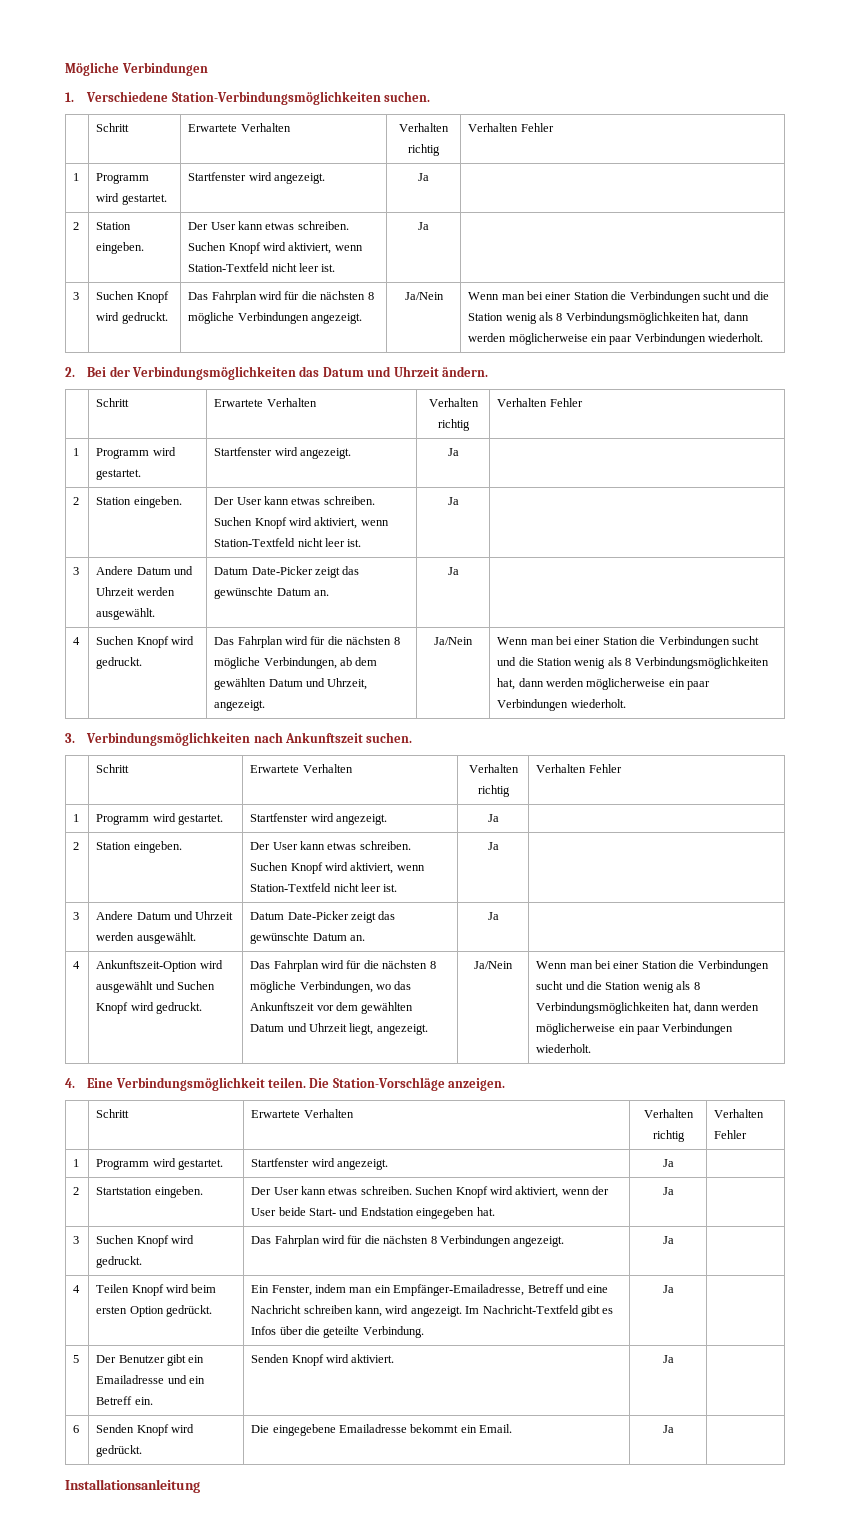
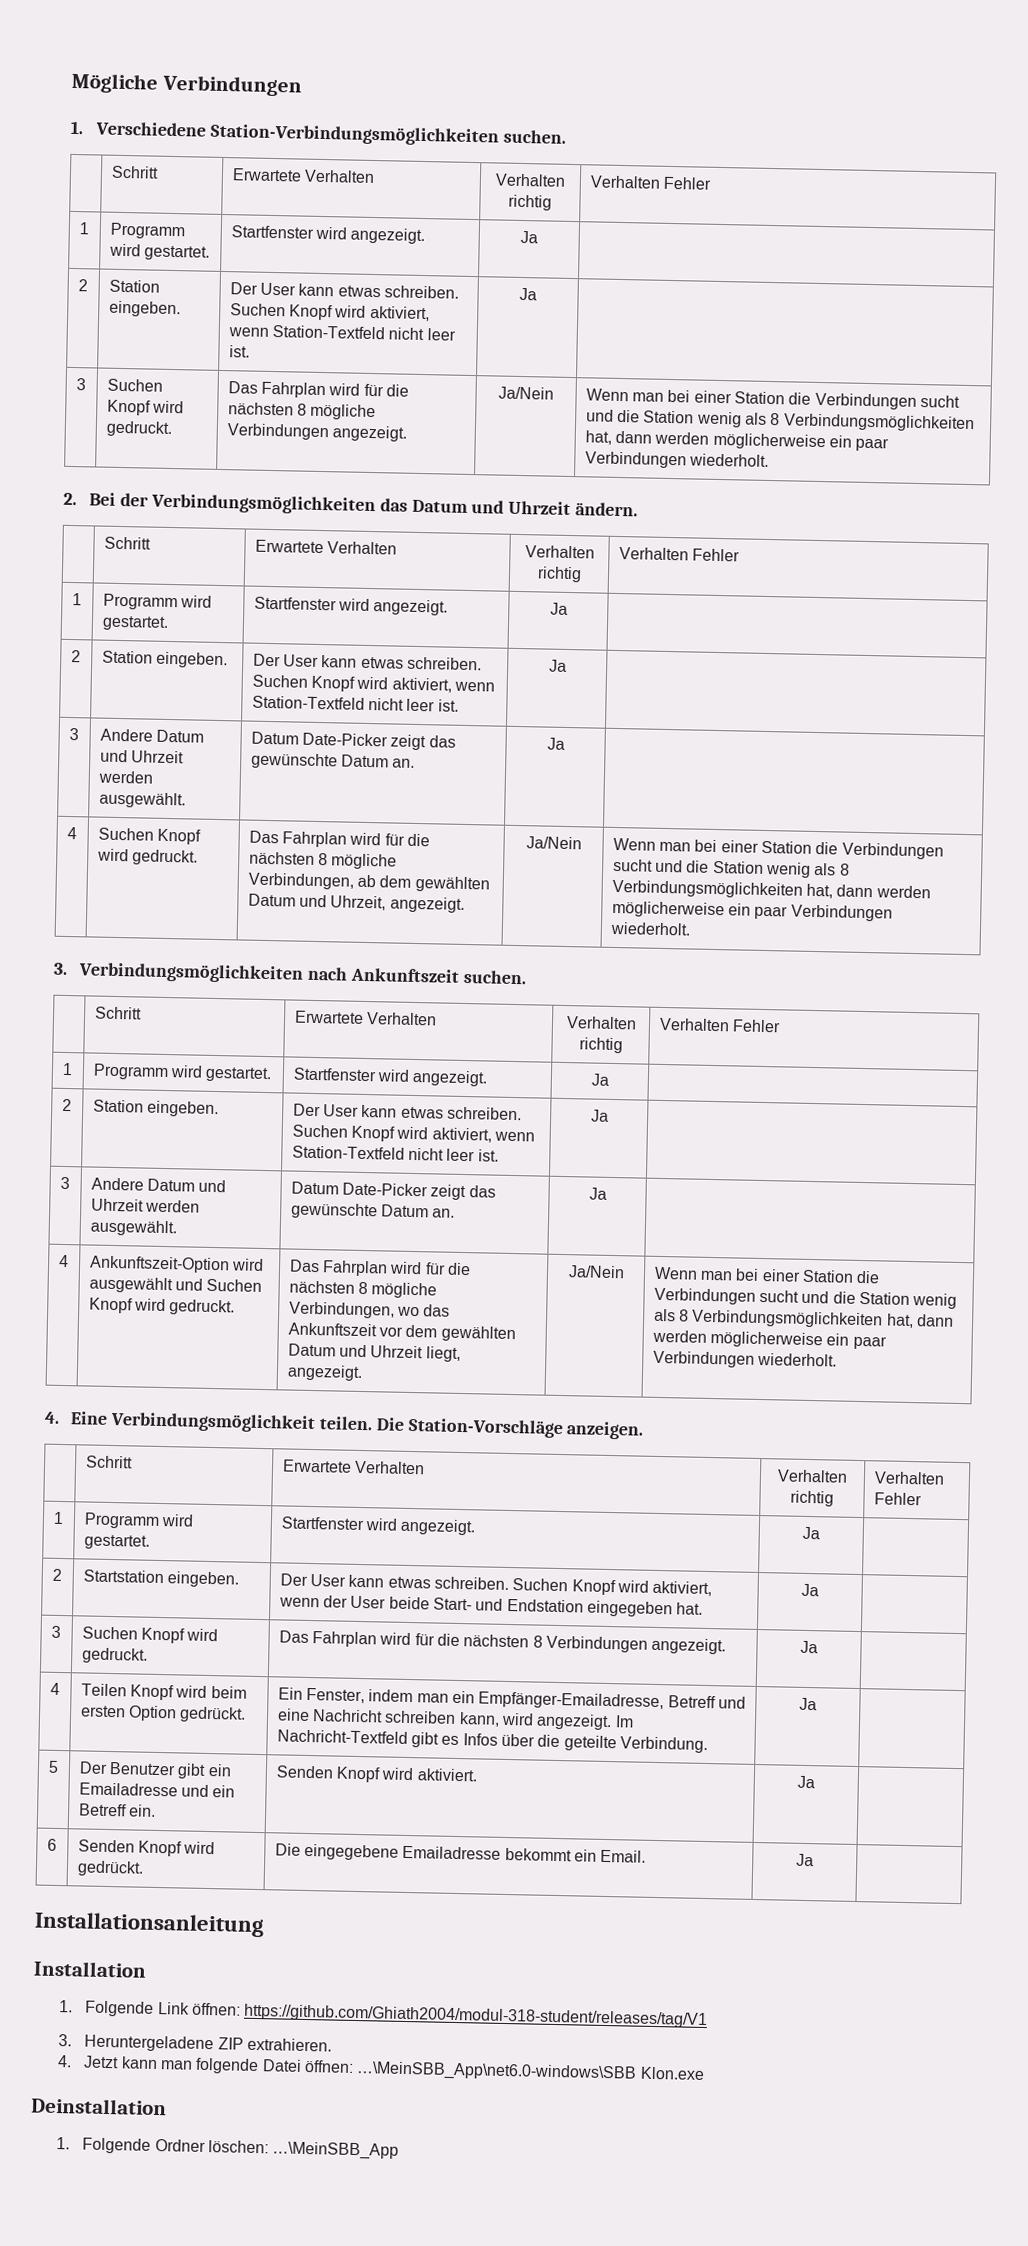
+ Installation
+ 1. Folgende Link öffnen: https://github.com/Ghiath2004/modul-318-student/releases/tag/V1
+ 3. Heruntergeladene ZIP extrahieren.
+ 4. Jetzt kann man folgende Datei öffnen: …\MeinSBB_App\net6.0-windows\SBB Klon.exe
+ Deinstallation
+ 1. Folgende Ordner löschen: …\MeinSBB_App

